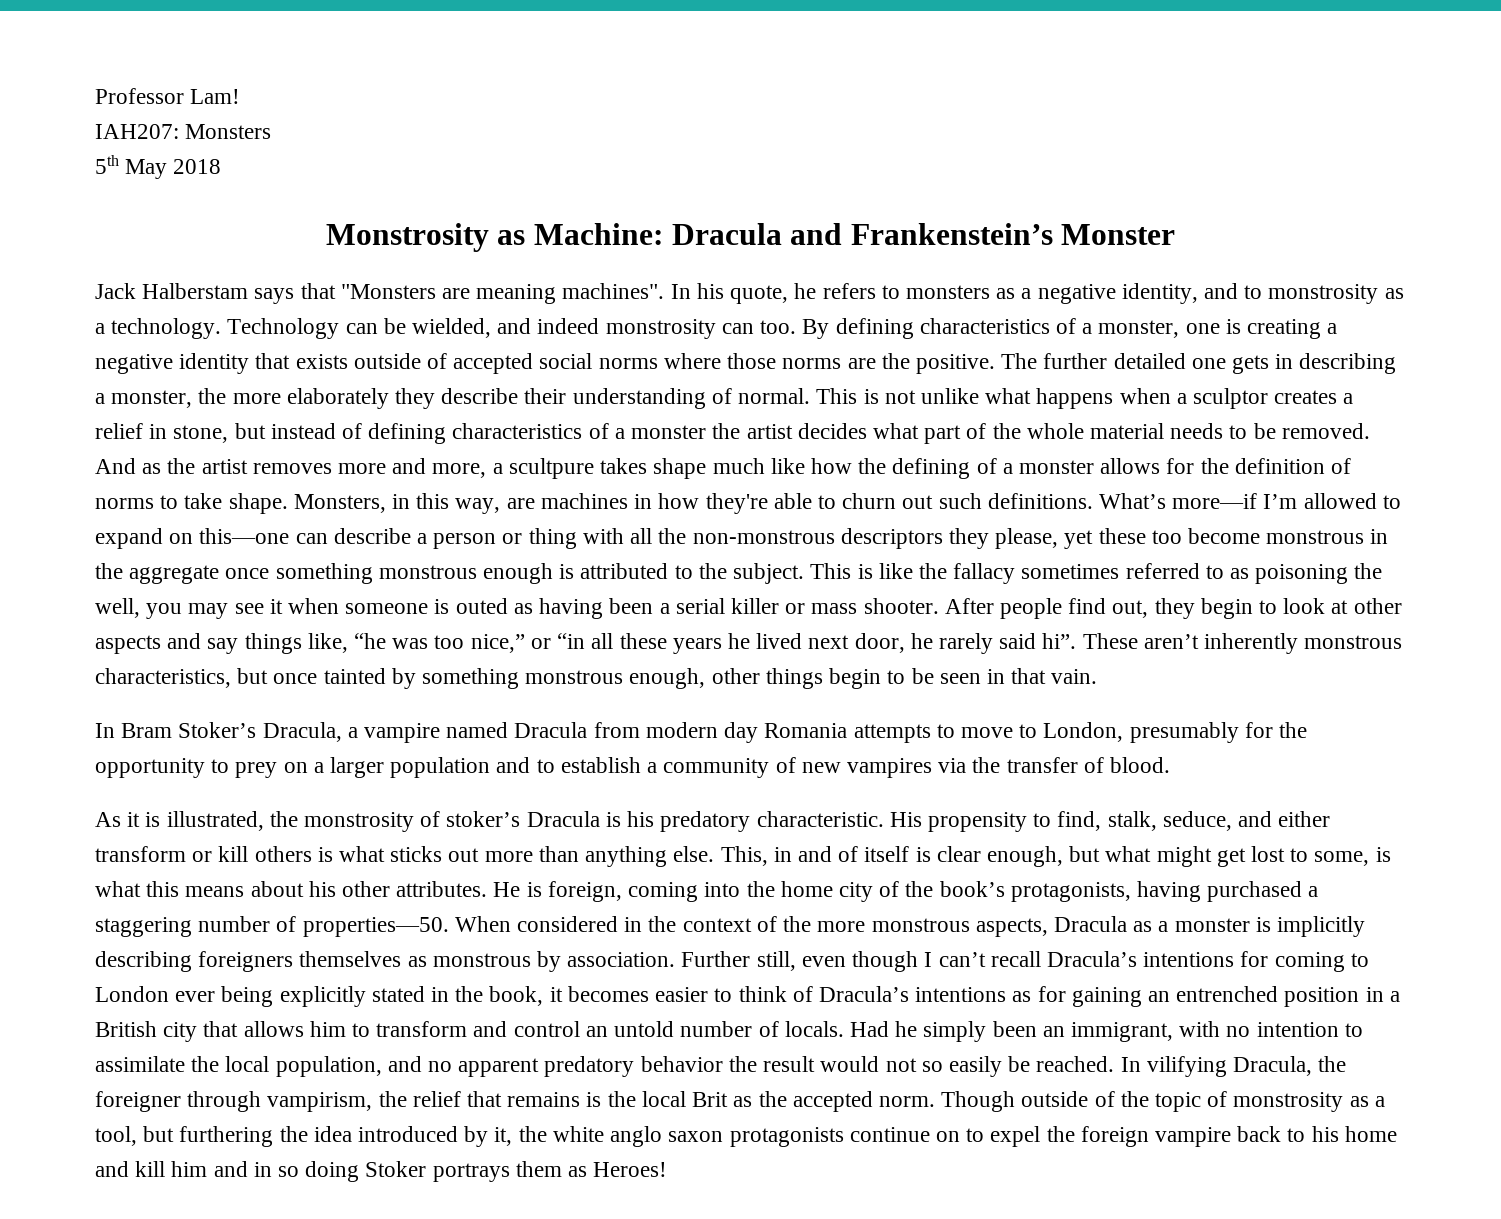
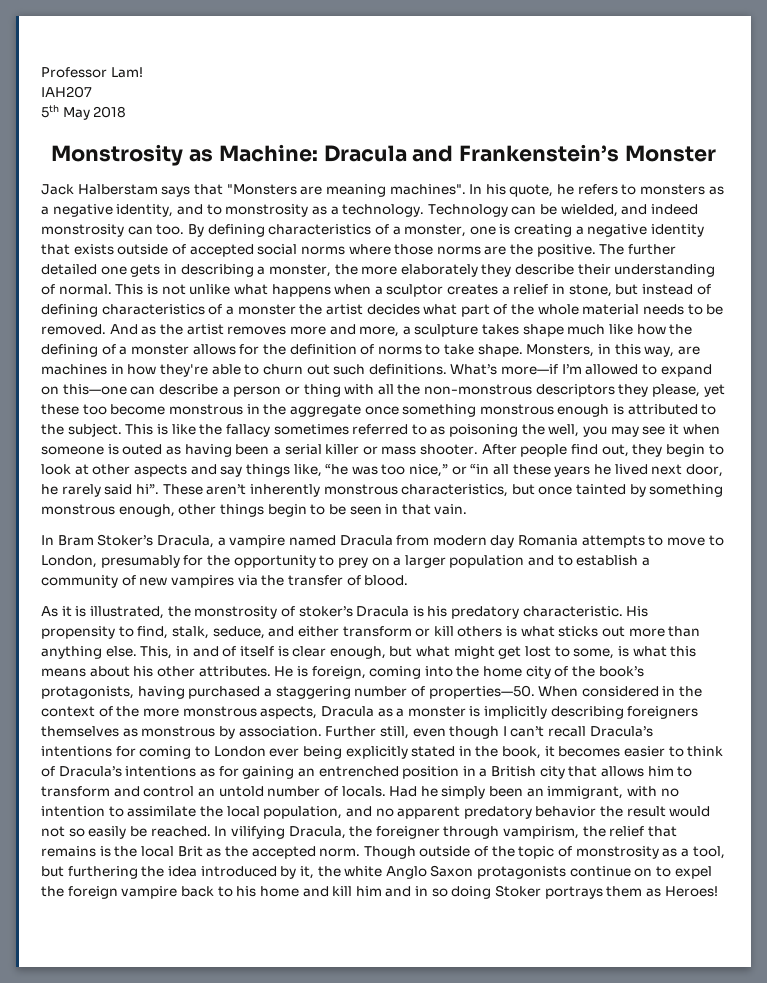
- IAH207: Monsters
+ IAH207
- And as the artist removes more and more, a scultpure takes shape much like how the defining of a monster allows for the definition of norms to take shape.
+ And as the artist removes more and more, a sculpture takes shape much like how the defining of a monster allows for the definition of norms to take shape.
- Though outside of the topic of monstrosity as a tool, but furthering the idea introduced by it, the white anglo saxon protagonists continue on to expel the foreign vampire back to his home and kill him and in so doing Stoker portrays them as Heroes!
+ Though outside of the topic of monstrosity as a tool, but furthering the idea introduced by it, the white Anglo Saxon protagonists continue on to expel the foreign vampire back to his home and kill him and in so doing Stoker portrays them as Heroes!

